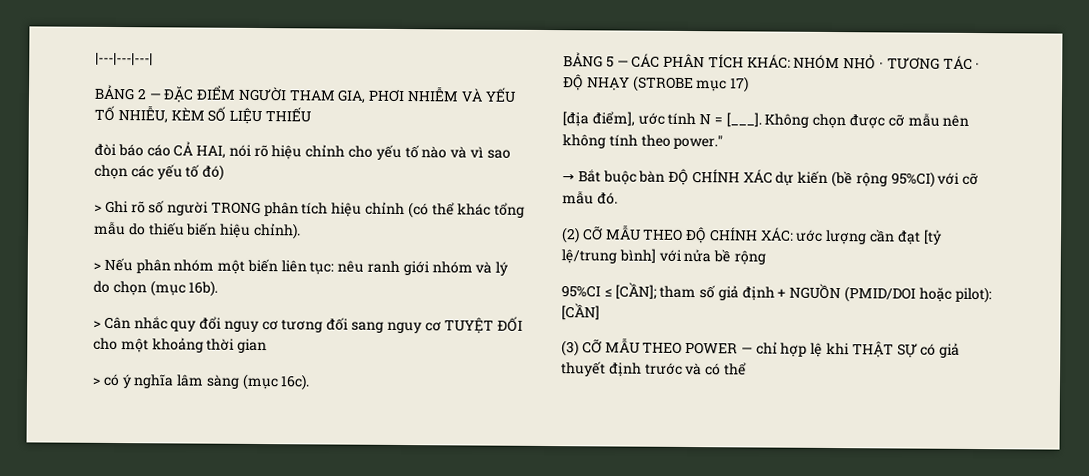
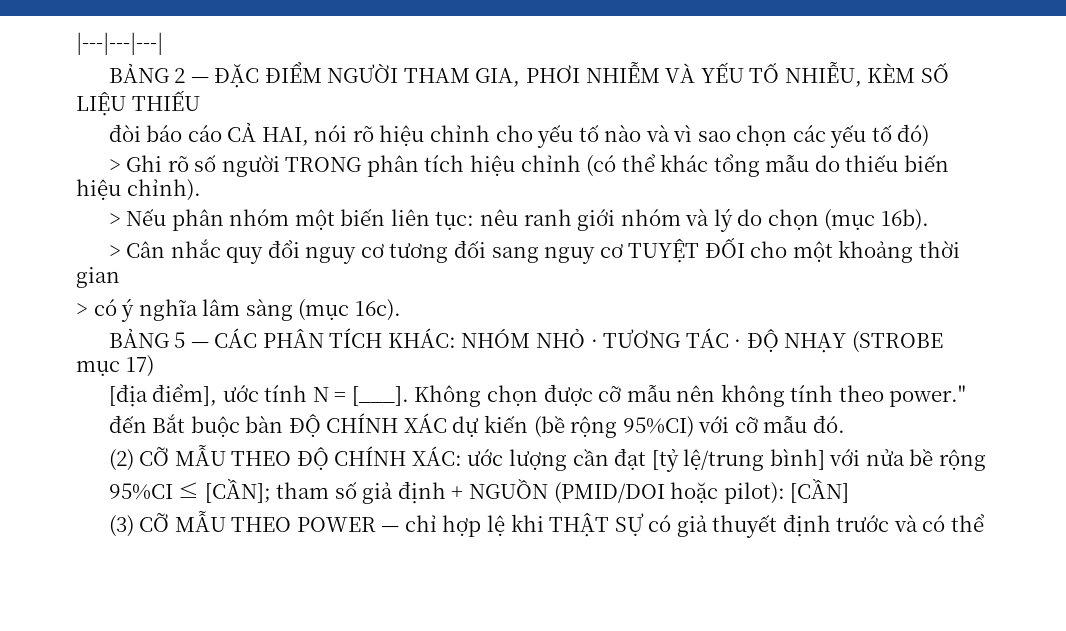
- → Bắt buộc bàn ĐỘ CHÍNH XÁC dự kiến (bề rộng 95%CI) với cỡ mẫu đó.
+ đến Bắt buộc bàn ĐỘ CHÍNH XÁC dự kiến (bề rộng 95%CI) với cỡ mẫu đó.

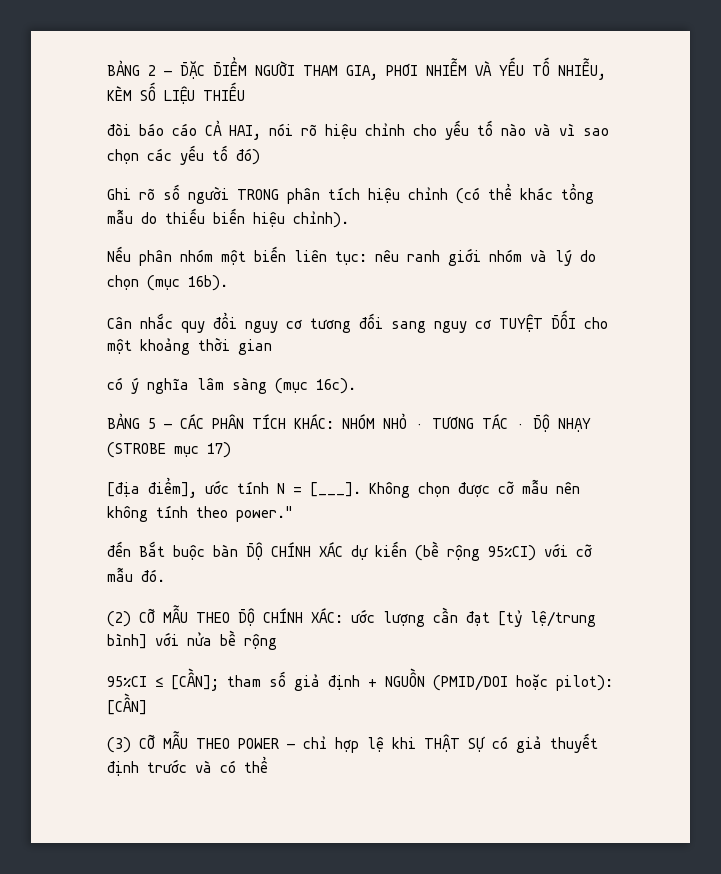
- |---|---|---|
- > Ghi rõ số người TRONG phân tích hiệu chỉnh (có thể khác tổng mẫu do thiếu biến hiệu chỉnh).
+ Ghi rõ số người TRONG phân tích hiệu chỉnh (có thể khác tổng mẫu do thiếu biến hiệu chỉnh).
- > Nếu phân nhóm một biến liên tục: nêu ranh giới nhóm và lý do chọn (mục 16b).
+ Nếu phân nhóm một biến liên tục: nêu ranh giới nhóm và lý do chọn (mục 16b).
- > Cân nhắc quy đổi nguy cơ tương đối sang nguy cơ TUYỆT ĐỐI cho một khoảng thời gian
+ Cân nhắc quy đổi nguy cơ tương đối sang nguy cơ TUYỆT ĐỐI cho một khoảng thời gian
- > có ý nghĩa lâm sàng (mục 16c).
+ có ý nghĩa lâm sàng (mục 16c).

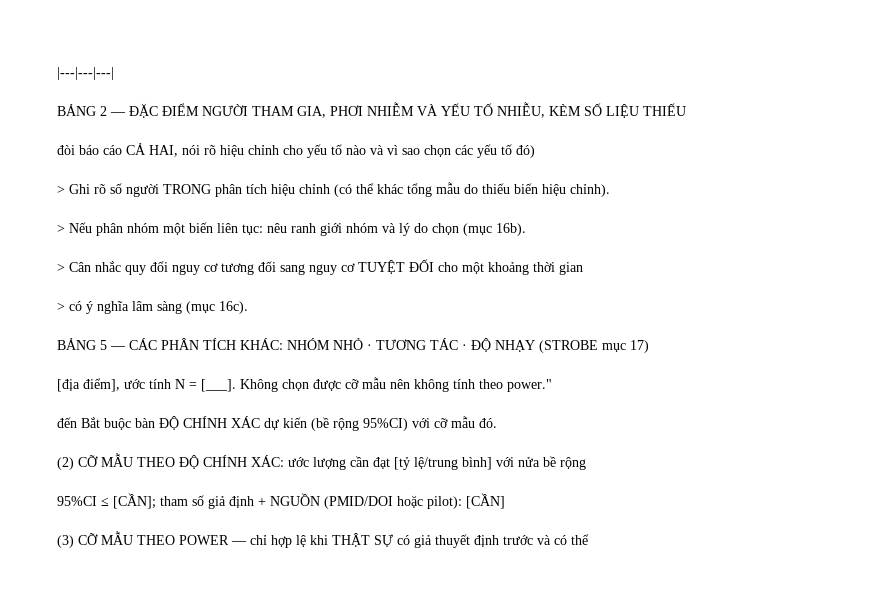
+ |---|---|---|
- Ghi rõ số người TRONG phân tích hiệu chỉnh (có thể khác tổng mẫu do thiếu biến hiệu chỉnh).
+ > Ghi rõ số người TRONG phân tích hiệu chỉnh (có thể khác tổng mẫu do thiếu biến hiệu chỉnh).
- Nếu phân nhóm một biến liên tục: nêu ranh giới nhóm và lý do chọn (mục 16b).
+ > Nếu phân nhóm một biến liên tục: nêu ranh giới nhóm và lý do chọn (mục 16b).
- Cân nhắc quy đổi nguy cơ tương đối sang nguy cơ TUYỆT ĐỐI cho một khoảng thời gian
+ > Cân nhắc quy đổi nguy cơ tương đối sang nguy cơ TUYỆT ĐỐI cho một khoảng thời gian
- có ý nghĩa lâm sàng (mục 16c).
+ > có ý nghĩa lâm sàng (mục 16c).

